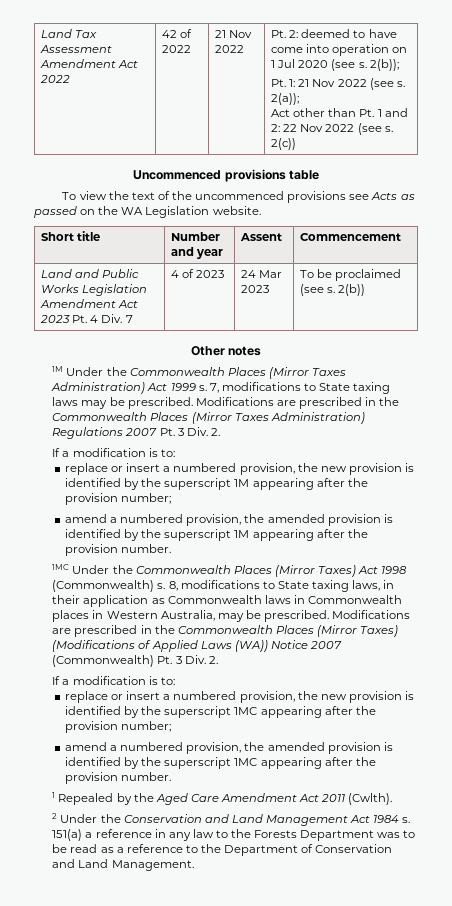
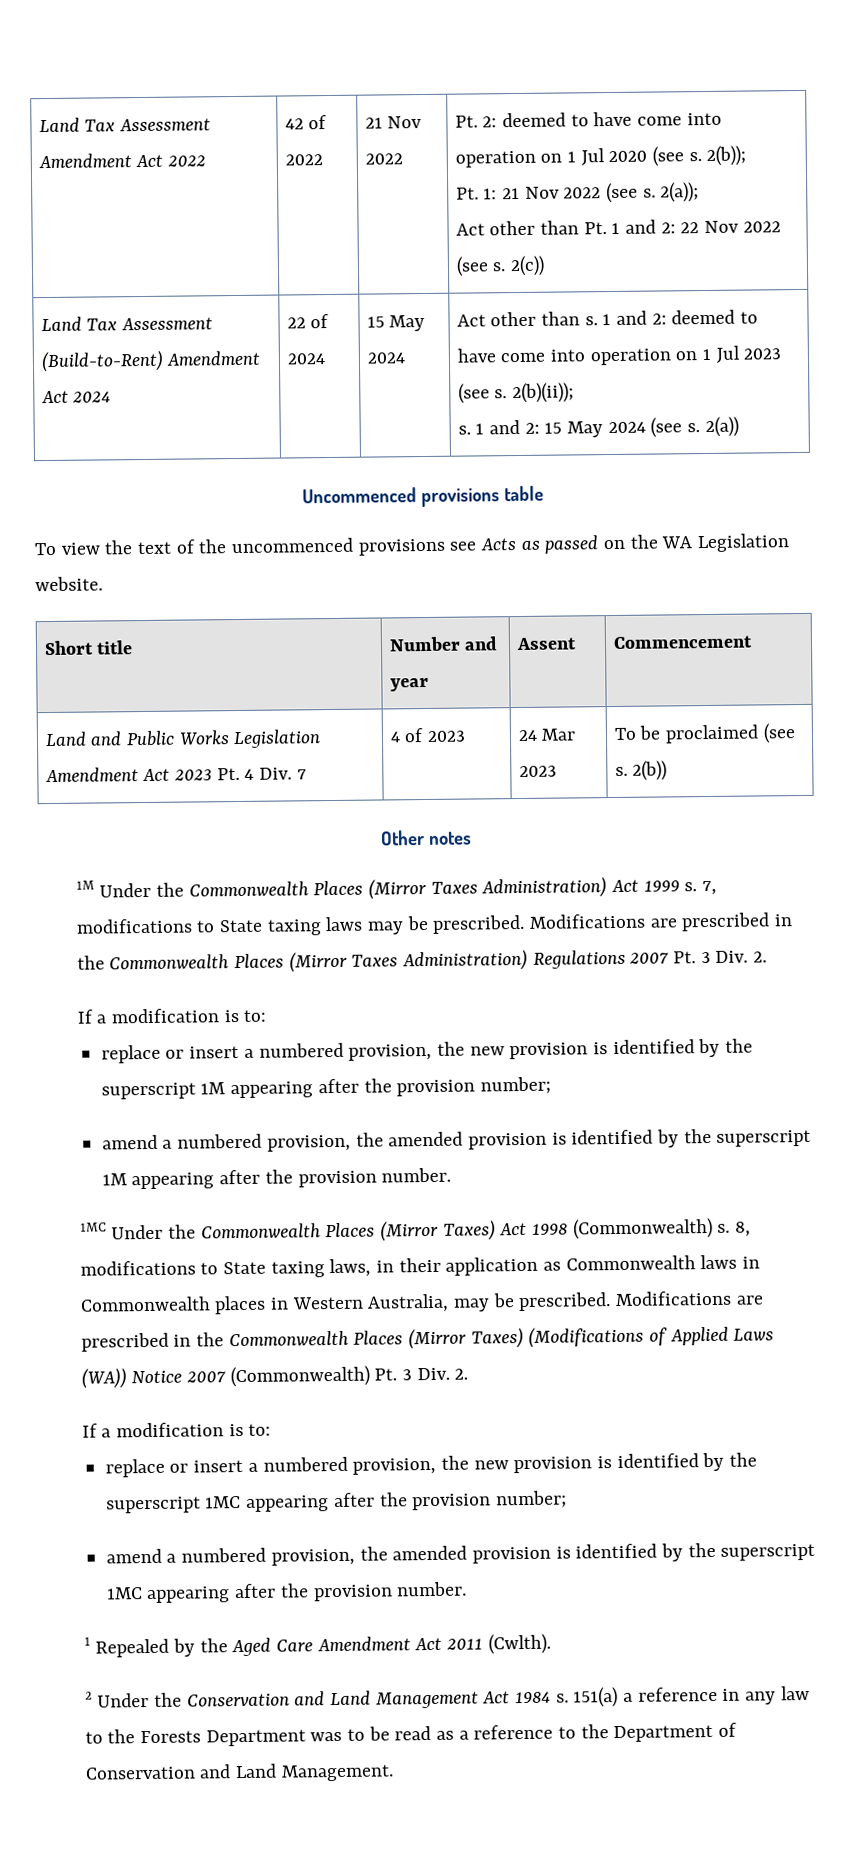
+ Land Tax Assessment (Build-to-Rent) Amendment Act 2024 | 22 of 2024 | 15 May 2024 | Act other than s. 1 and 2: deemed to have come into operation on 1 Jul 2023 (see s. 2(b)(ii));
+ s. 1 and 2: 15 May 2024 (see s. 2(a))

